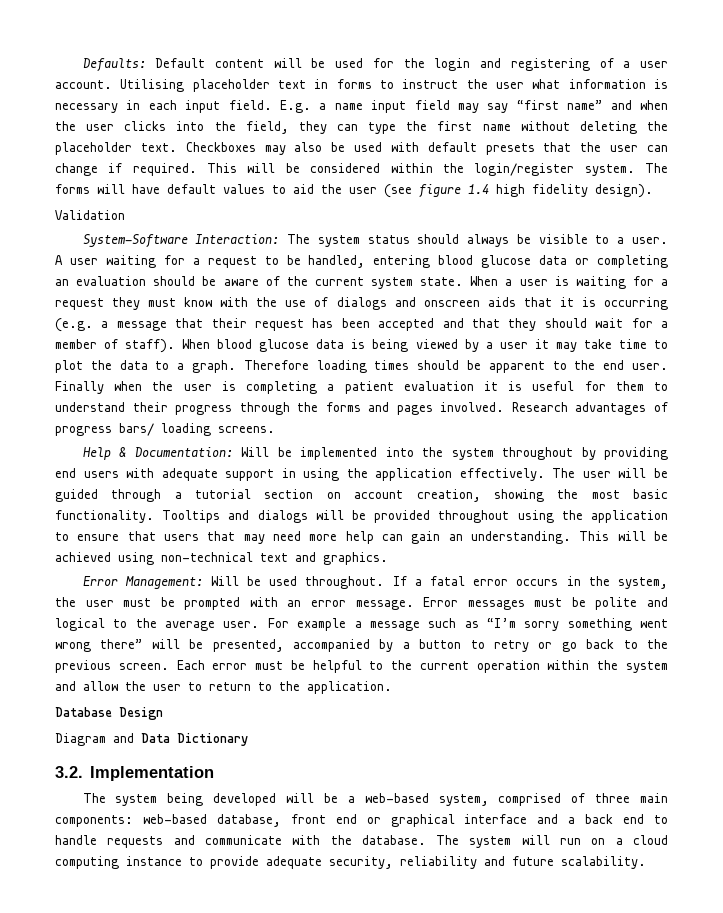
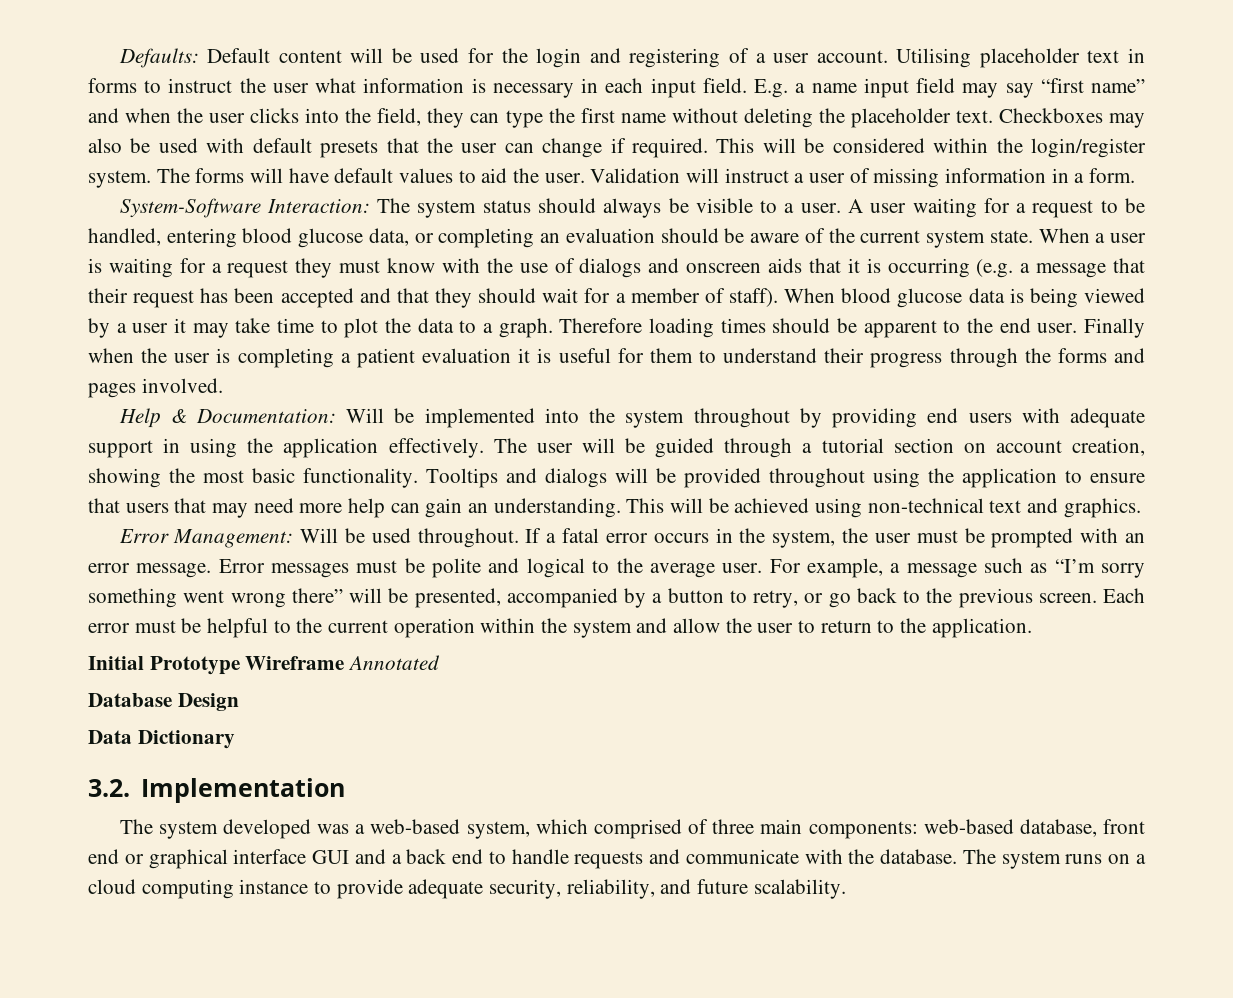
- The forms will have default values to aid the user (see figure 1.4 high fidelity design).
- Validation
+ The forms will have default values to aid the user. Validation will instruct a user of missing information in a form.
- A user waiting for a request to be handled, entering blood glucose data or completing an evaluation should be aware of the current system state.
+ A user waiting for a request to be handled, entering blood glucose data, or completing an evaluation should be aware of the current system state.
- Research advantages of progress bars/ loading screens.
- For example a message such as “I’m sorry something went wrong there” will be presented, accompanied by a button to retry or go back to the previous screen.
+ For example, a message such as “I’m sorry something went wrong there” will be presented, accompanied by a button to retry, or go back to the previous screen.
+ Initial Prototype Wireframe Annotated
- Diagram and Data Dictionary
+ Data Dictionary
- The system being developed will be a web-based system, comprised of three main components: web-based database, front end or graphical interface and a back end to handle requests and communicate with the database.
+ The system developed was a web-based system, which comprised of three main components: web-based database, front end or graphical interface GUI and a back end to handle requests and communicate with the database.
- The system will run on a cloud computing instance to provide adequate security, reliability and future scalability.
+ The system runs on a cloud computing instance to provide adequate security, reliability, and future scalability.

